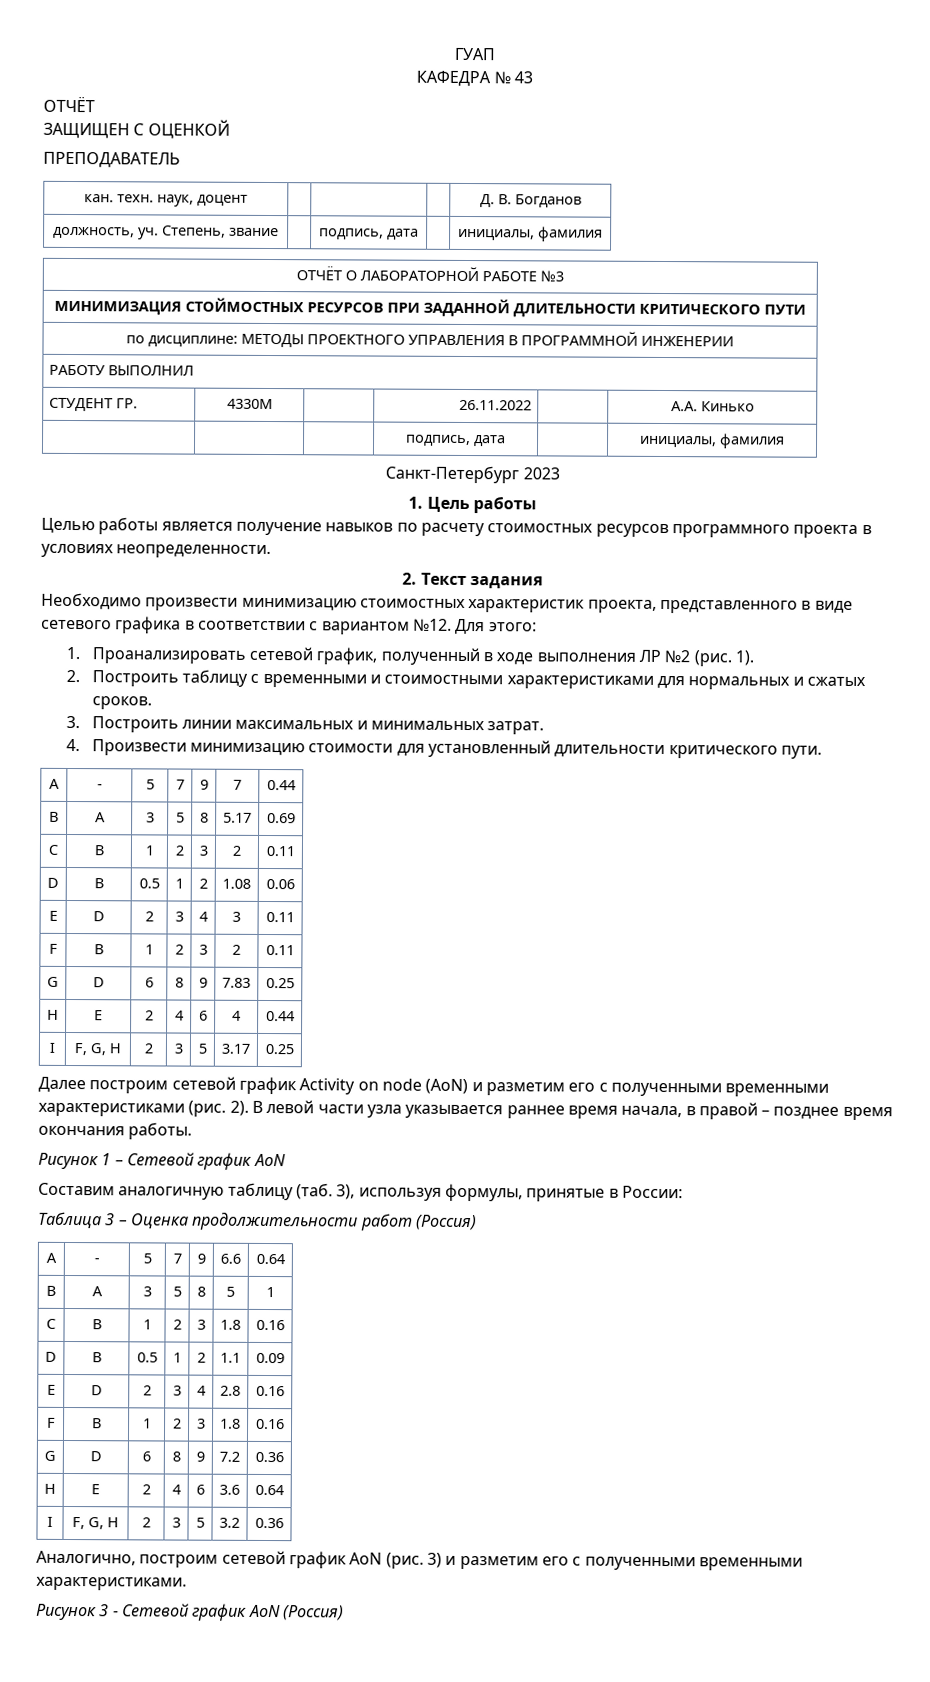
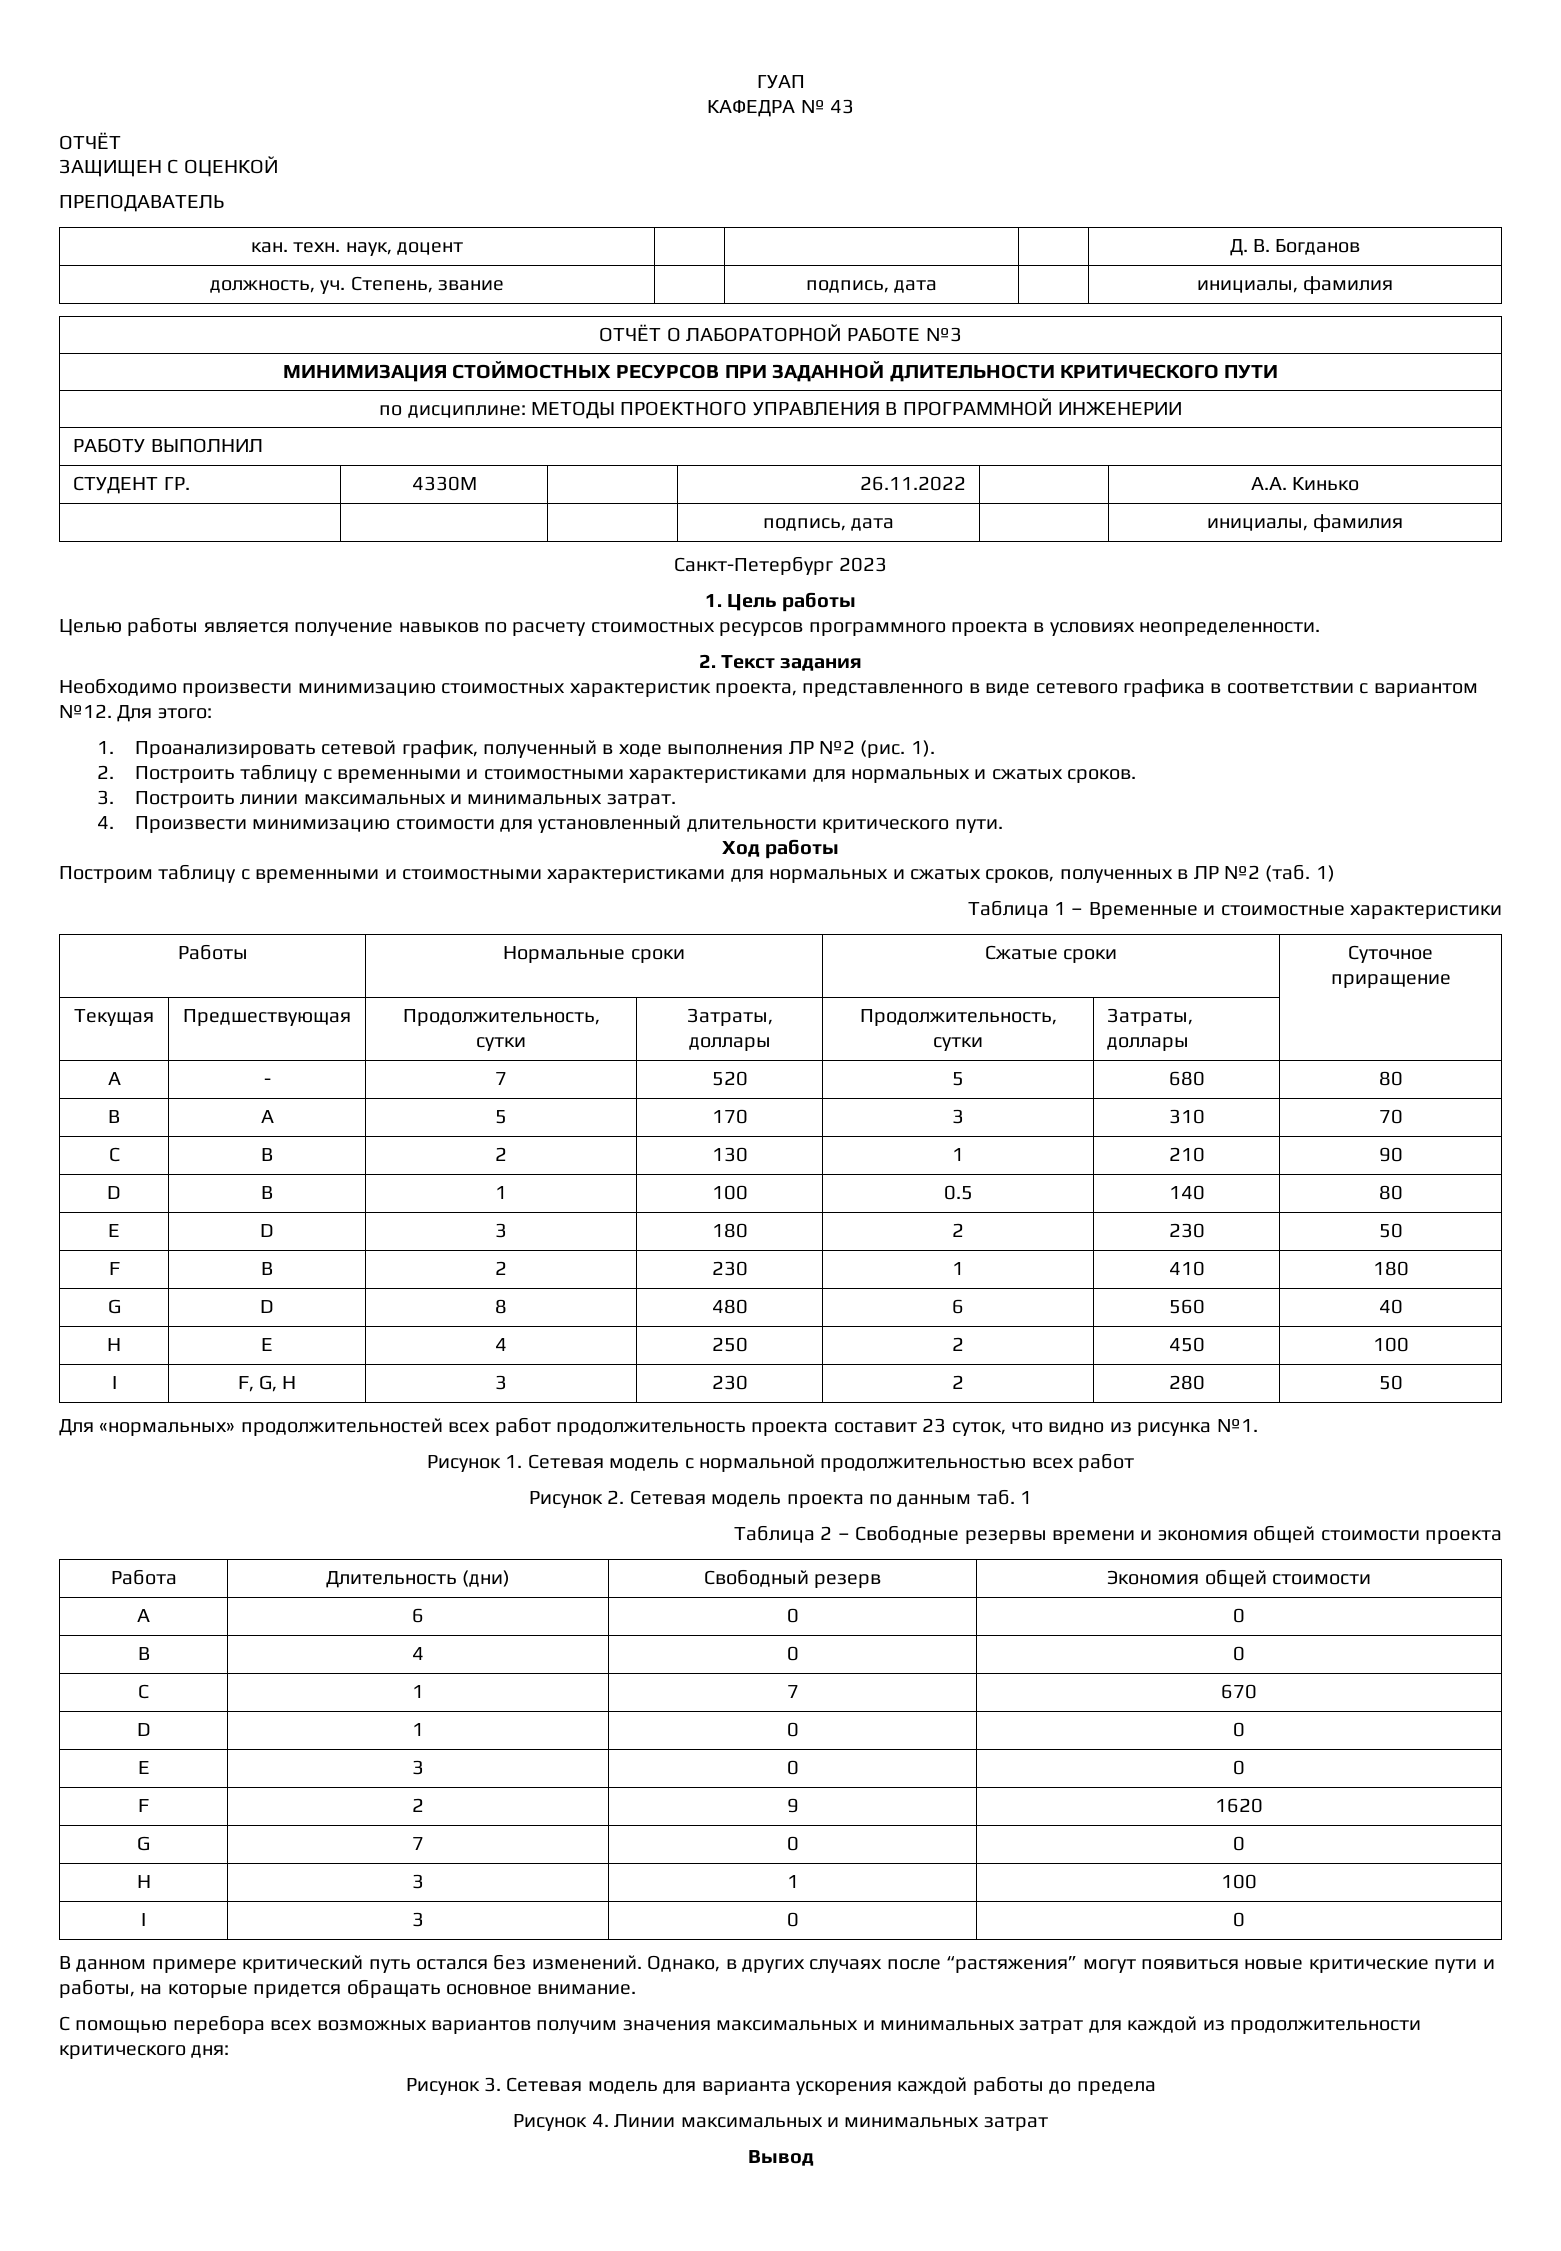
- A | - | 5 | 7 | 9 | 7 | 0.44
- B | A | 3 | 5 | 8 | 5.17 | 0.69
- C | B | 1 | 2 | 3 | 2 | 0.11
- D | B | 0.5 | 1 | 2 | 1.08 | 0.06
- E | D | 2 | 3 | 4 | 3 | 0.11
- F | B | 1 | 2 | 3 | 2 | 0.11
- G | D | 6 | 8 | 9 | 7.83 | 0.25
- H | E | 2 | 4 | 6 | 4 | 0.44
- I | F, G, H | 2 | 3 | 5 | 3.17 | 0.25
- Далее построим сетевой график Activity on node (AoN) и разметим его с полученными временными характеристиками (рис. 2). В левой части узла указывается раннее время начала, в правой – позднее время окончания работы.
- Рисунок 1 – Сетевой график AoN
- Составим аналогичную таблицу (таб. 3), используя формулы, принятые в России:
- Таблица 3 – Оценка продолжительности работ (Россия)
- A | - | 5 | 7 | 9 | 6.6 | 0.64
- B | A | 3 | 5 | 8 | 5 | 1
- C | B | 1 | 2 | 3 | 1.8 | 0.16
- D | B | 0.5 | 1 | 2 | 1.1 | 0.09
- E | D | 2 | 3 | 4 | 2.8 | 0.16
- F | B | 1 | 2 | 3 | 1.8 | 0.16
- G | D | 6 | 8 | 9 | 7.2 | 0.36
- H | E | 2 | 4 | 6 | 3.6 | 0.64
- I | F, G, H | 2 | 3 | 5 | 3.2 | 0.36
- Аналогично, построим сетевой график AoN (рис. 3) и разметим его с полученными временными характеристиками.
- Рисунок 3 - Сетевой график AoN (Россия)
+ Ход работы
+ Построим таблицу с временными и стоимостными характеристиками для нормальных и сжатых сроков, полученных в ЛР №2 (таб. 1)
+ Таблица 1 – Временные и стоимостные характеристики
+ Работы | Нормальные сроки | Сжатые сроки | Суточное приращение
+ Текущая | Предшествующая | Продолжительность, сутки | Затраты, доллары | Продолжительность, сутки | Затраты, доллары |
+ A | - | 7 | 520 | 5 | 680 | 80
+ B | A | 5 | 170 | 3 | 310 | 70
+ C | B | 2 | 130 | 1 | 210 | 90
+ D | B | 1 | 100 | 0.5 | 140 | 80
+ E | D | 3 | 180 | 2 | 230 | 50
+ F | B | 2 | 230 | 1 | 410 | 180
+ G | D | 8 | 480 | 6 | 560 | 40
+ H | E | 4 | 250 | 2 | 450 | 100
+ I | F, G, H | 3 | 230 | 2 | 280 | 50
+ Для «нормальных» продолжительностей всех работ продолжительность проекта составит 23 суток, что видно из рисунка №1.
+ Рисунок 1. Сетевая модель с нормальной продолжительностью всех работ
+ Рисунок 2. Сетевая модель проекта по данным таб. 1
+ Таблица 2 – Свободные резервы времени и экономия общей стоимости проекта
+ Работа | Длительность (дни) | Свободный резерв | Экономия общей стоимости
+ A | 6 | 0 | 0
+ B | 4 | 0 | 0
+ C | 1 | 7 | 670
+ D | 1 | 0 | 0
+ E | 3 | 0 | 0
+ F | 2 | 9 | 1620
+ G | 7 | 0 | 0
+ H | 3 | 1 | 100
+ I | 3 | 0 | 0
+ В данном примере критический путь остался без изменений. Однако, в других случаях после “растяжения” могут появиться новые критические пути и работы, на которые придется обращать основное внимание.
+ С помощью перебора всех возможных вариантов получим значения максимальных и минимальных затрат для каждой из продолжительности критического дня:
+ Рисунок 3. Сетевая модель для варианта ускорения каждой работы до предела
+ Рисунок 4. Линии максимальных и минимальных затрат
+ Вывод

